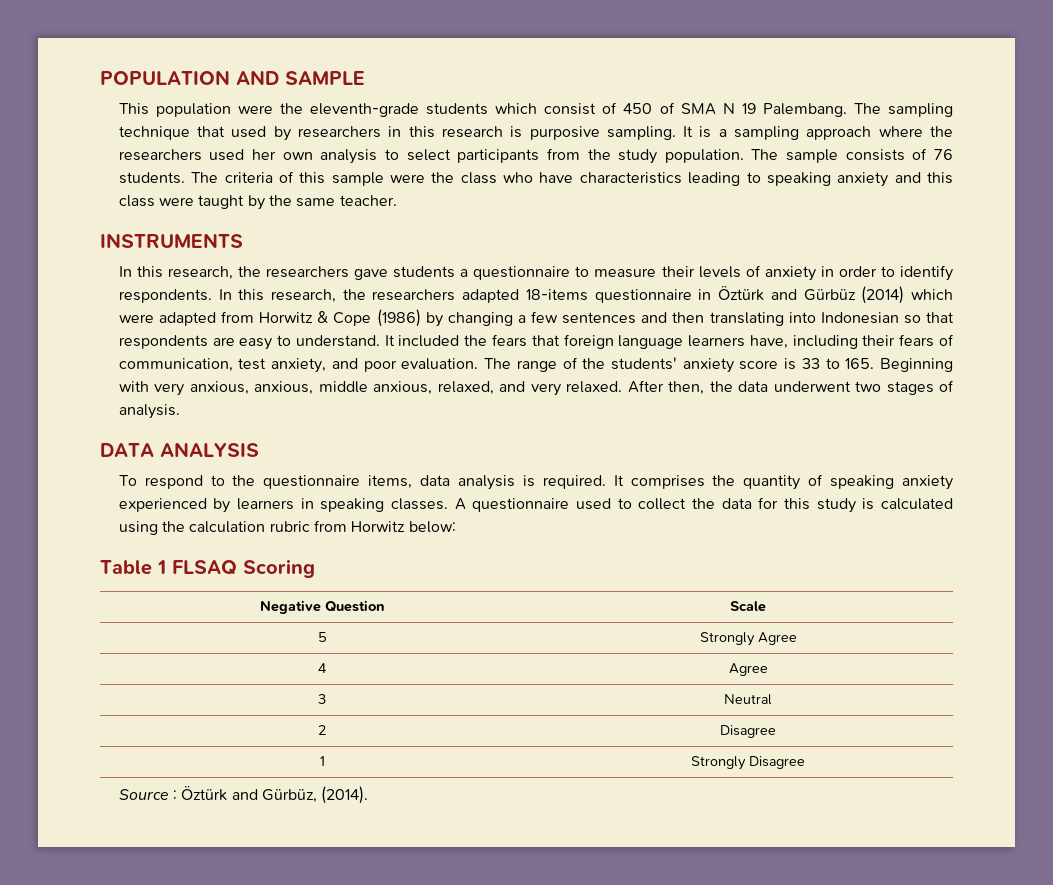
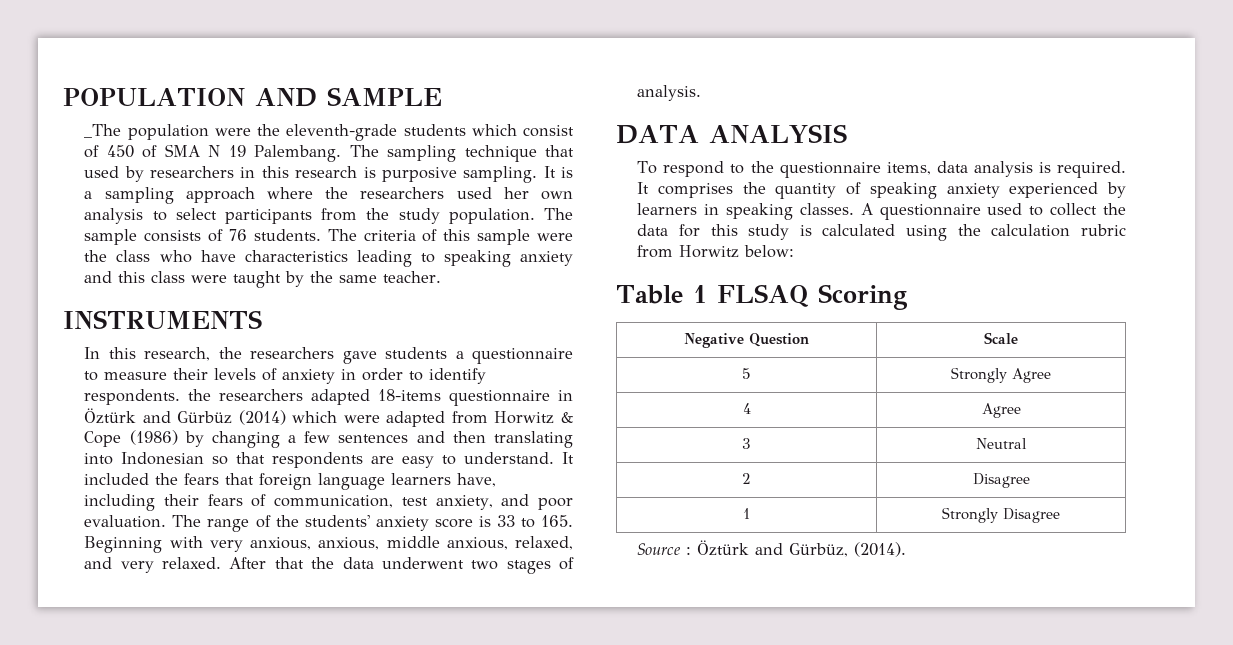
- This population were the eleventh-grade students which consist of 450 of SMA N 19 Palembang.
+ _The population were the eleventh-grade students which consist of 450 of SMA N 19 Palembang.
- In this research, the researchers gave students a questionnaire to measure their levels of anxiety in order to identify respondents. In this research, the researchers adapted 18-items questionnaire in Öztürk and Gürbüz (2014) which were adapted from Horwitz & Cope (1986) by changing a few sentences and then translating into Indonesian so that respondents are easy to understand.
+ In this research, the researchers gave students a questionnaire to measure their levels of anxiety in order to identify respondents. the researchers adapted 18-items questionnaire in Öztürk and Gürbüz (2014) which were adapted from Horwitz & Cope (1986) by changing a few sentences and then translating into Indonesian so that respondents are easy to understand.
- After then, the data underwent two stages of analysis.
+ After that the data underwent two stages of analysis.

